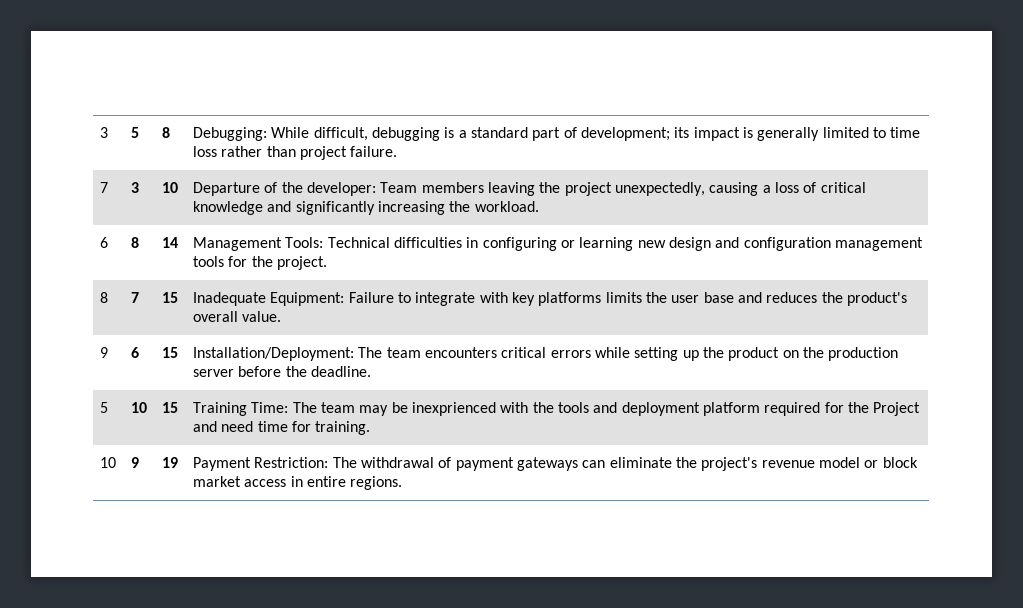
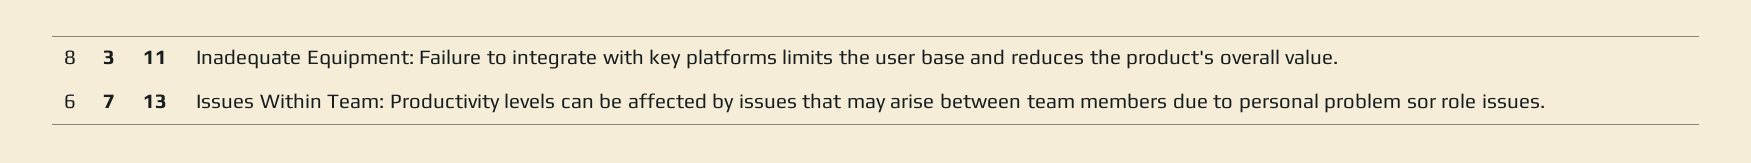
- 3 | 5 | 8 | Debugging: While difficult, debugging is a standard part of development; its impact is generally limited to time loss rather than project failure.
- 7 | 3 | 10 | Departure of the developer: Team members leaving the project unexpectedly, causing a loss of critical knowledge and significantly increasing the workload.
- 6 | 8 | 14 | Management Tools: Technical difficulties in configuring or learning new design and configuration management tools for the project.
- 8 | 7 | 15 | Inadequate Equipment: Failure to integrate with key platforms limits the user base and reduces the product's overall value.
+ 8 | 3 | 11 | Inadequate Equipment: Failure to integrate with key platforms limits the user base and reduces the product's overall value.
- 9 | 6 | 15 | Installation/Deployment: The team encounters critical errors while setting up the product on the production server before the deadline.
- 5 | 10 | 15 | Training Time: The team may be inexprienced with the tools and deployment platform required for the Project and need time for training.
- 10 | 9 | 19 | Payment Restriction: The withdrawal of payment gateways can eliminate the project's revenue model or block market access in entire regions.
+ 6 | 7 | 13 | Issues Within Team: Productivity levels can be affected by issues that may arise between team members due to personal problem sor role issues.

